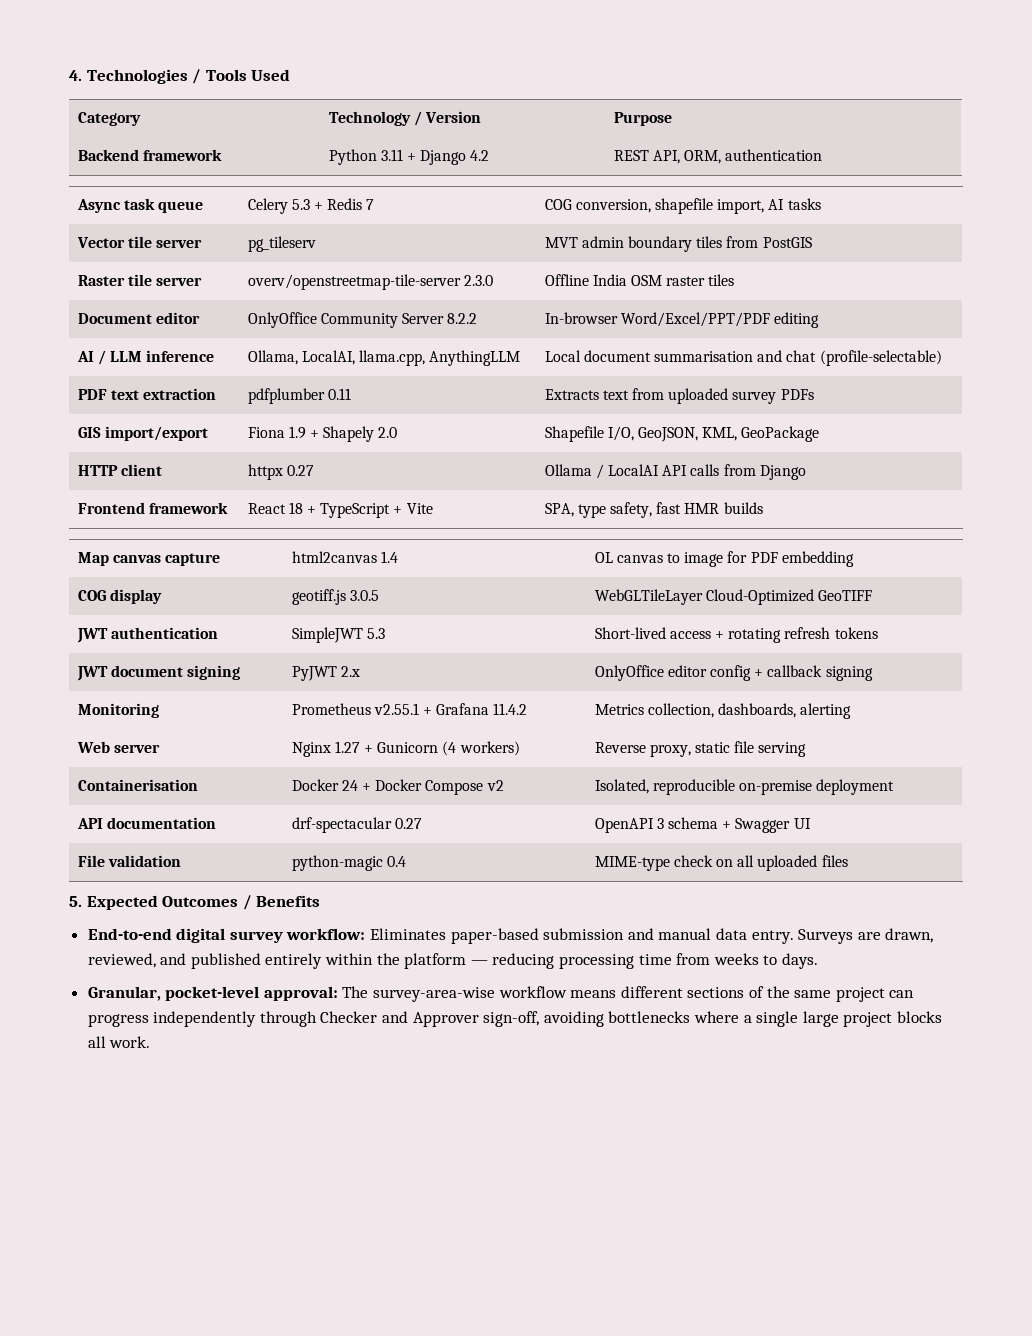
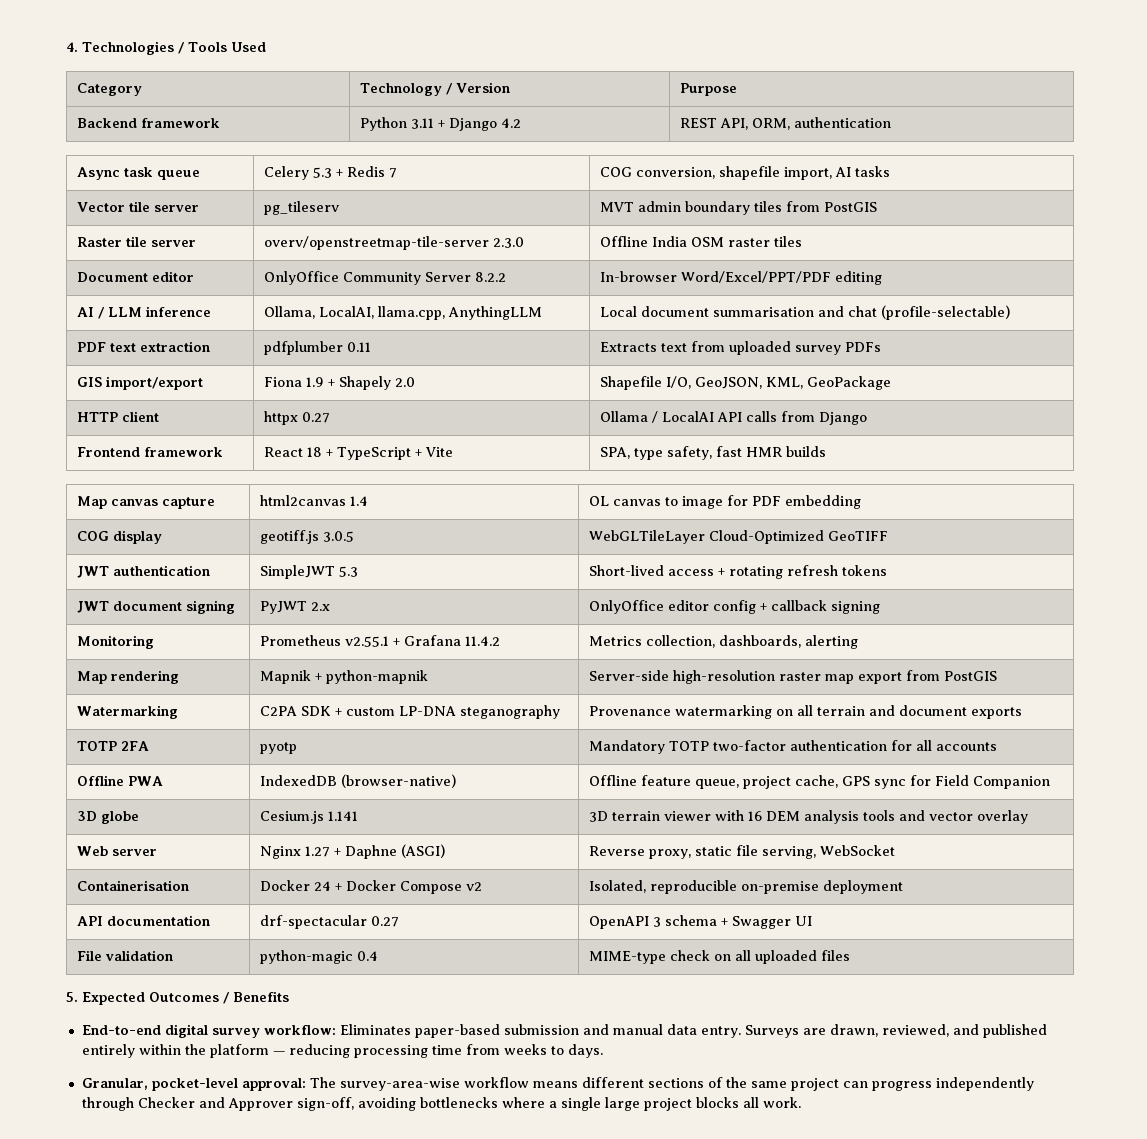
+ Map rendering | Mapnik + python-mapnik | Server-side high-resolution raster map export from PostGIS
+ Watermarking | C2PA SDK + custom LP-DNA steganography | Provenance watermarking on all terrain and document exports
+ TOTP 2FA | pyotp | Mandatory TOTP two-factor authentication for all accounts
+ Offline PWA | IndexedDB (browser-native) | Offline feature queue, project cache, GPS sync for Field Companion
+ 3D globe | Cesium.js 1.141 | 3D terrain viewer with 16 DEM analysis tools and vector overlay
- Web server | Nginx 1.27 + Gunicorn (4 workers) | Reverse proxy, static file serving
+ Web server | Nginx 1.27 + Daphne (ASGI) | Reverse proxy, static file serving, WebSocket

